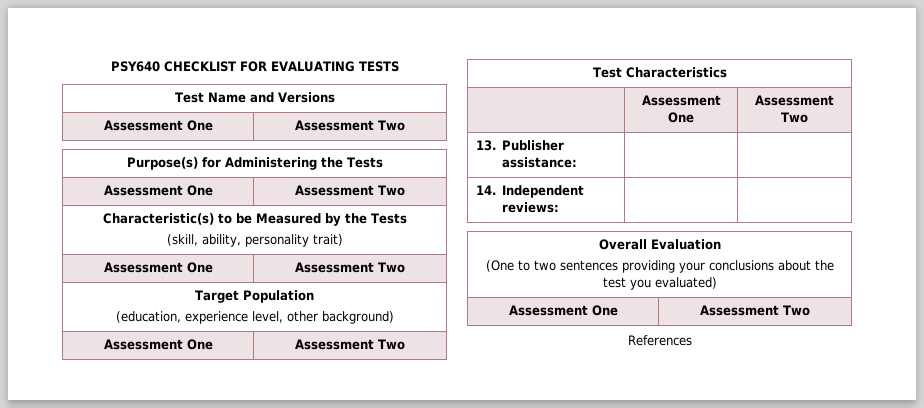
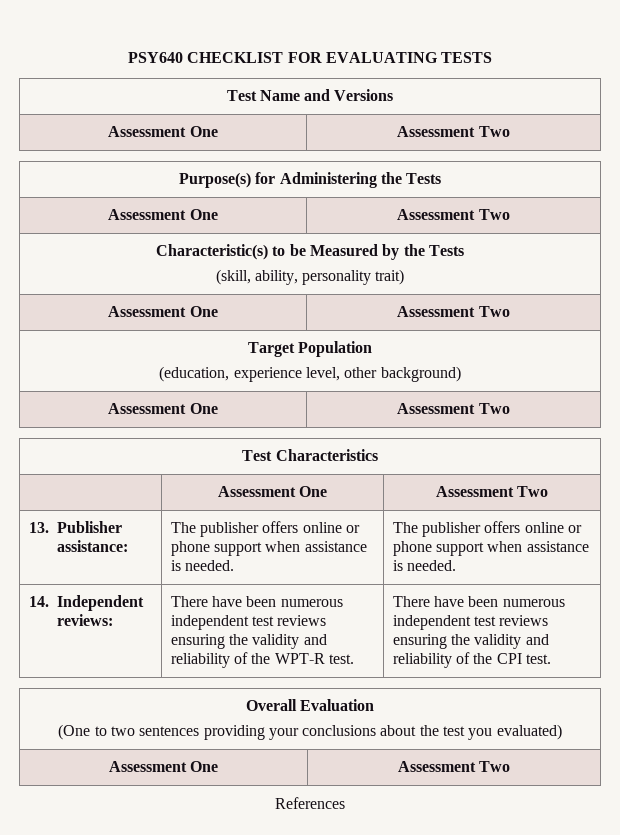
- 13. Publisher assistance: | |
- 14. Independent reviews: | |
+ 13. Publisher assistance: | The publisher offers online or phone support when assistance is needed. | The publisher offers online or phone support when assistance is needed.
+ 14. Independent reviews: | There have been numerous independent test reviews ensuring the validity and reliability of the WPT-R test. | There have been numerous independent test reviews ensuring the validity and reliability of the CPI test.

